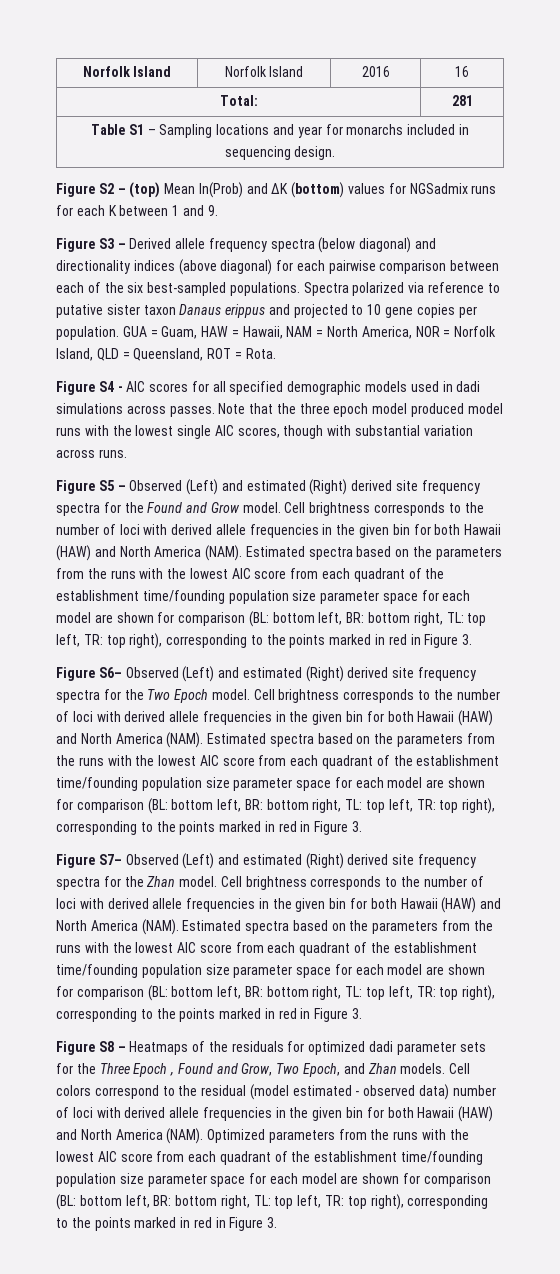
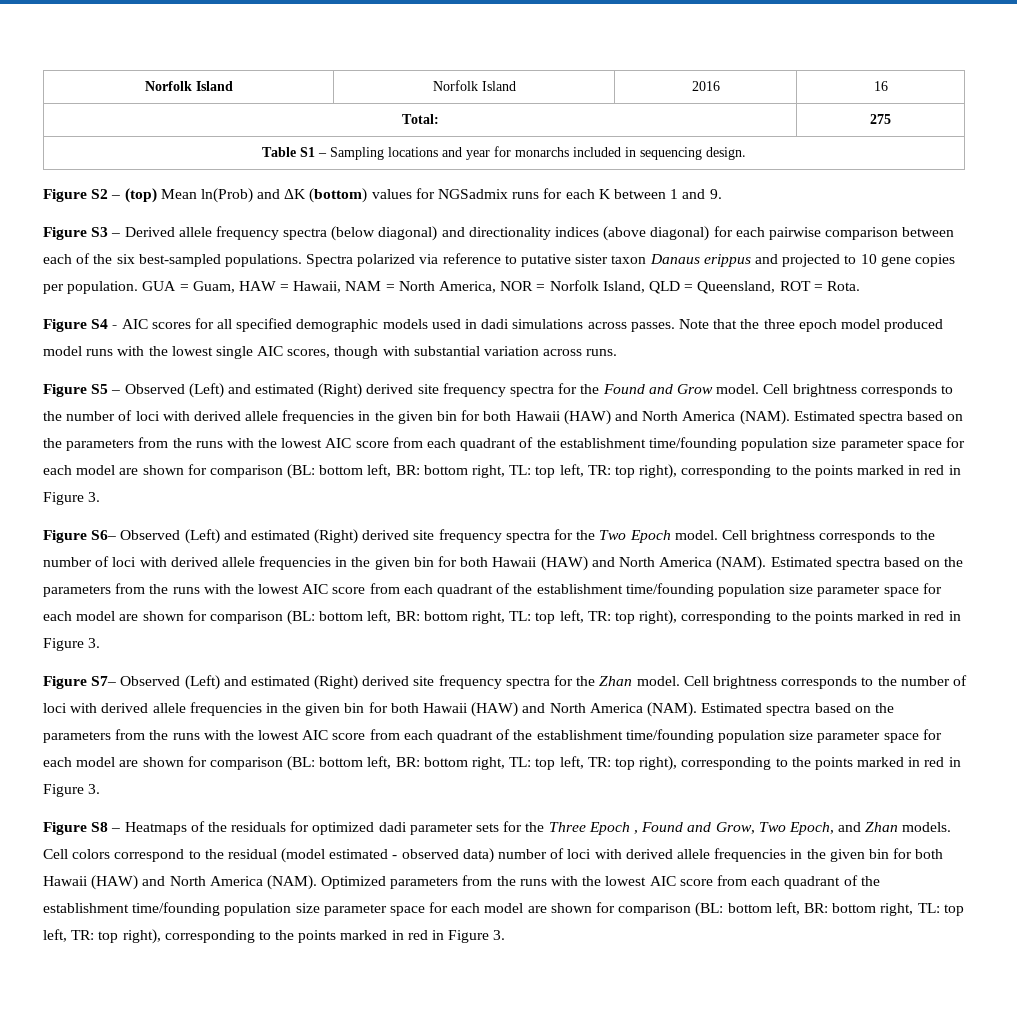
- Total: | 281
+ Total: | 275

